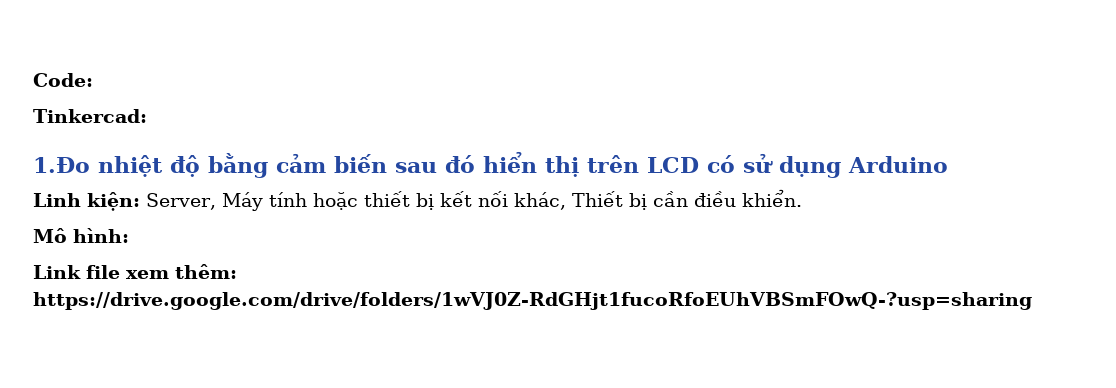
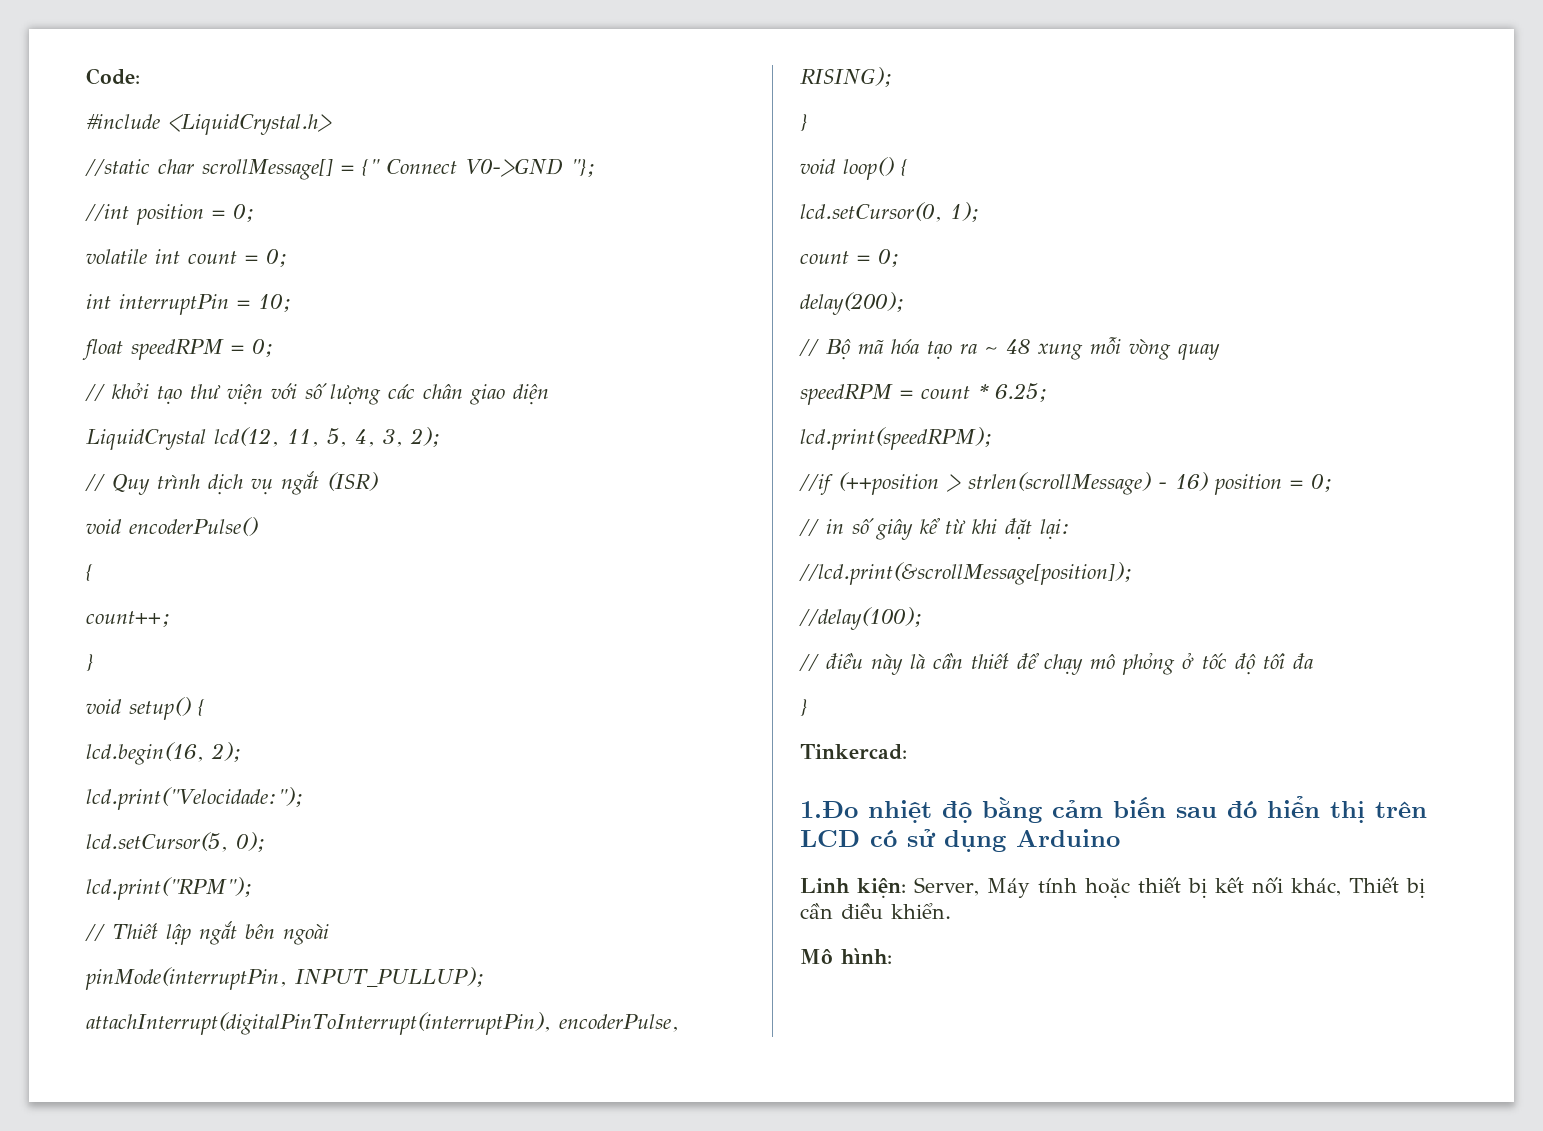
+ #include <LiquidCrystal.h>
+ //static char scrollMessage[] = {" Connect V0->GND "};
+ //int position = 0;
+ volatile int count = 0;
+ int interruptPin = 10;
+ float speedRPM = 0;
+ // khởi tạo thư viện với số lượng các chân giao diện
+ LiquidCrystal lcd(12, 11, 5, 4, 3, 2);
+ // Quy trình dịch vụ ngắt (ISR)
+ void encoderPulse()
+ {
+ count++;
+ }
+ void setup() {
+ lcd.begin(16, 2);
+ lcd.print("Velocidade:");
+ lcd.setCursor(5, 0);
+ lcd.print("RPM");
+ // Thiết lập ngắt bên ngoài
+ pinMode(interruptPin, INPUT_PULLUP);
+ attachInterrupt(digitalPinToInterrupt(interruptPin), encoderPulse, RISING);
+ }
+ void loop() {
+ lcd.setCursor(0, 1);
+ count = 0;
+ delay(200);
+ // Bộ mã hóa tạo ra ~ 48 xung mỗi vòng quay
+ speedRPM = count * 6.25;
+ lcd.print(speedRPM);
+ //if (++position > strlen(scrollMessage) - 16) position = 0;
+ // in số giây kể từ khi đặt lại:
+ //lcd.print(&scrollMessage[position]);
+ //delay(100);
+ // điều này là cần thiết để chạy mô phỏng ở tốc độ tối đa
+ }
- Link file xem thêm: https://drive.google.com/drive/folders/1wVJ0Z-RdGHjt1fucoRfoEUhVBSmFOwQ-?usp=sharing

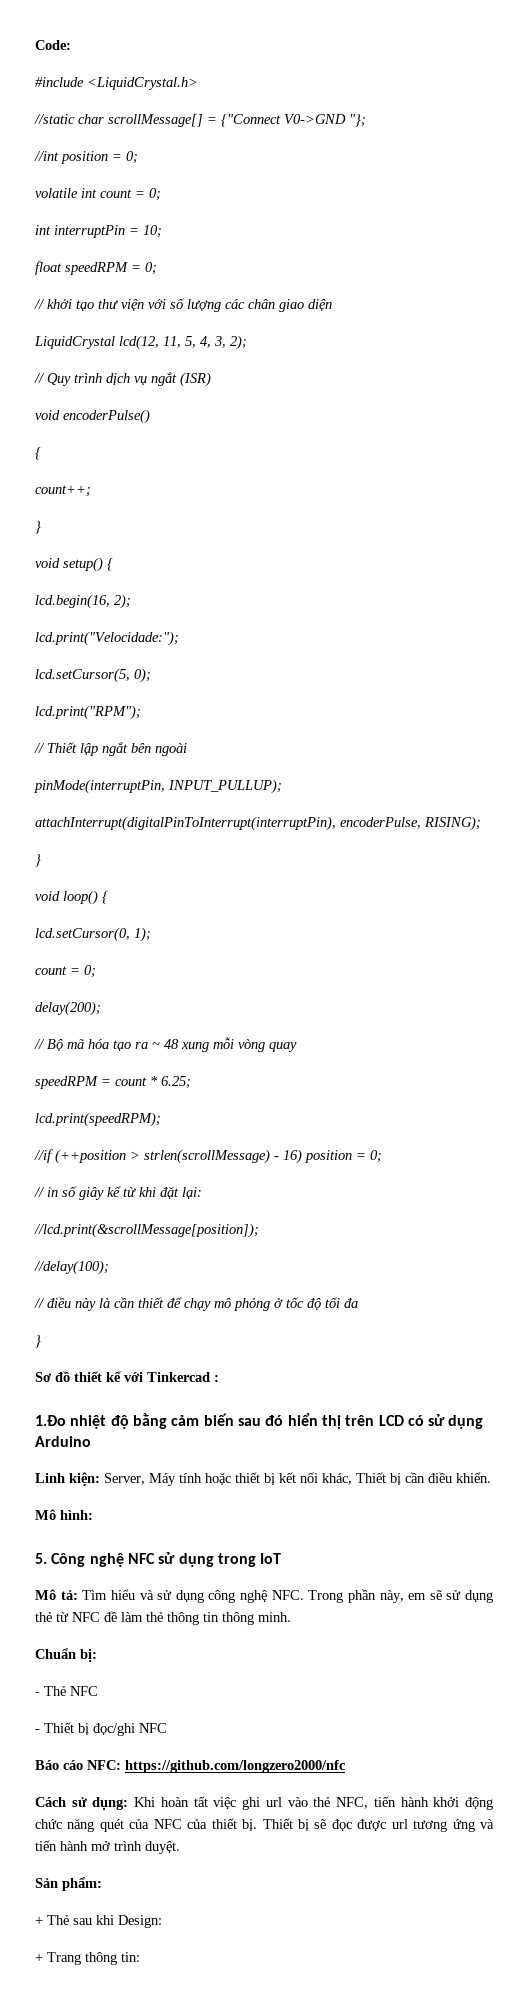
- //static char scrollMessage[] = {" Connect V0->GND "};
+ //static char scrollMessage[] = {"Connect V0->GND "};
- Tinkercad:
+ Sơ đồ thiết kế với Tinkercad :
+ 5. Công nghệ NFC sử dụng trong IoT
+ Mô tả: Tìm hiểu và sử dụng công nghệ NFC. Trong phần này, em sẽ sử dụng thẻ từ NFC đề làm thẻ thông tin thông minh.
+ Chuẩn bị:
+ - Thẻ NFC
+ - Thiết bị đọc/ghi NFC
+ Báo cáo NFC: https://github.com/longzero2000/nfc
+ Cách sử dụng: Khi hoàn tất việc ghi url vào thẻ NFC, tiến hành khởi động chức năng quét của NFC của thiết bị. Thiết bị sẽ đọc được url tương ứng và tiến hành mở trình duyệt.
+ Sản phẩm:
+ + Thẻ sau khi Design:
+ + Trang thông tin:

